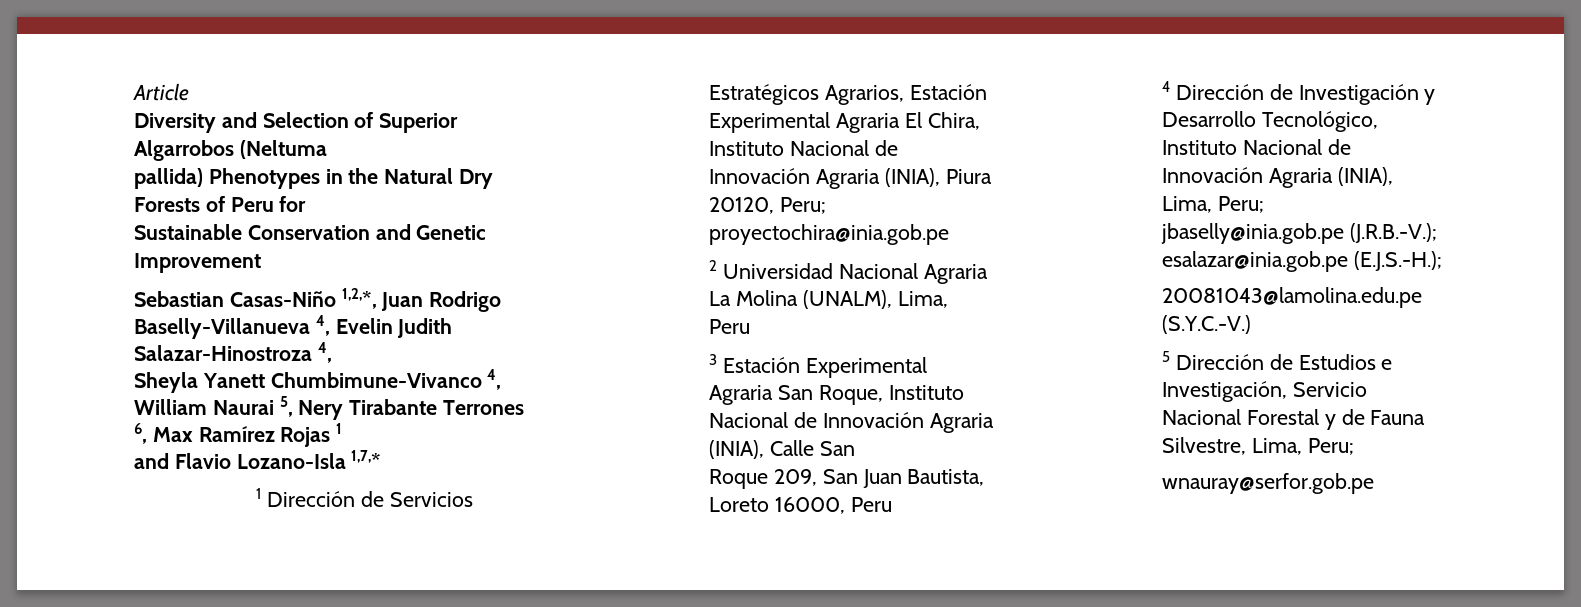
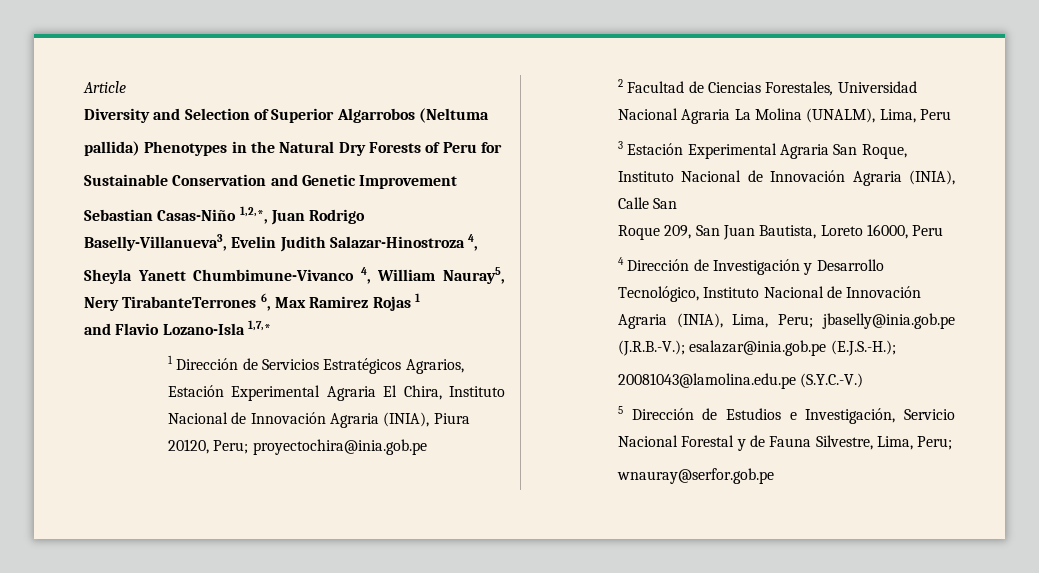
- Sebastian Casas-Niño 1,2,*, Juan Rodrigo Baselly-Villanueva 4, Evelin Judith Salazar-Hinostroza 4,
+ Sebastian Casas-Niño 1,2,*, Juan Rodrigo Baselly-Villanueva3, Evelin Judith Salazar-Hinostroza 4,
- Sheyla Yanett Chumbimune-Vivanco 4, William Naurai 5, Nery Tirabante Terrones 6, Max Ramírez Rojas 1
+ Sheyla Yanett Chumbimune-Vivanco 4, William Nauray5, Nery TirabanteTerrones 6, Max Ramirez Rojas 1
- 2 Universidad Nacional Agraria La Molina (UNALM), Lima, Peru
+ 2 Facultad de Ciencias Forestales, Universidad Nacional Agraria La Molina (UNALM), Lima, Peru

